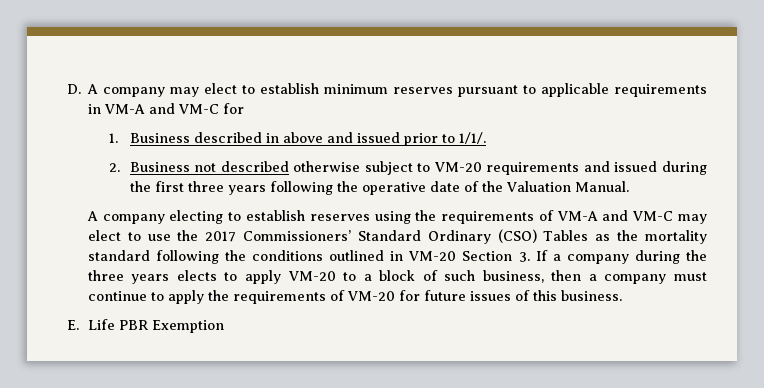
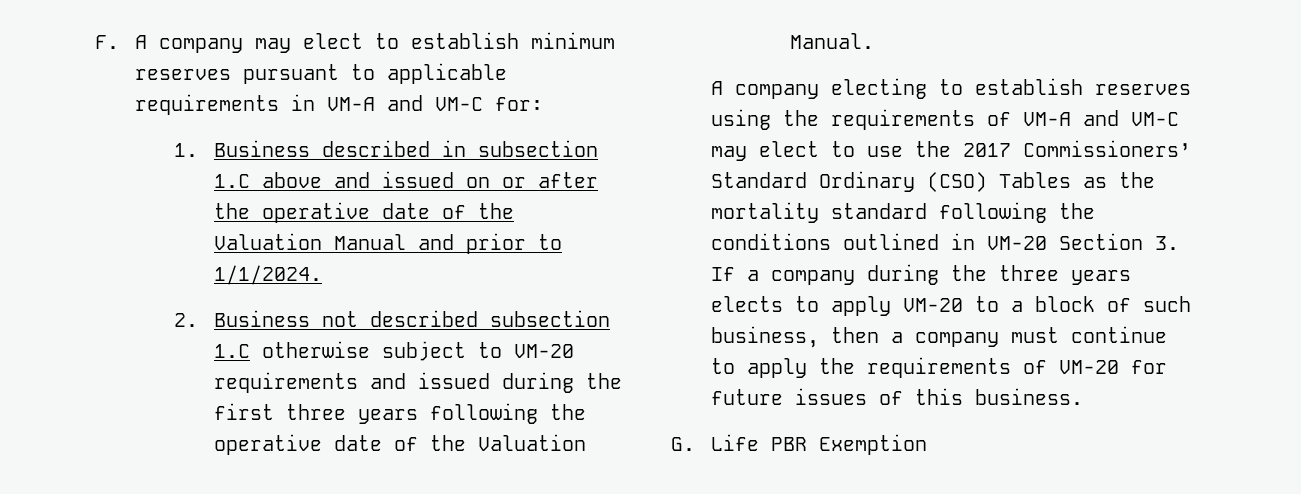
- D. A company may elect to establish minimum reserves pursuant to applicable requirements in VM-A and VM-C for
+ F. A company may elect to establish minimum reserves pursuant to applicable requirements in VM-A and VM-C for:
- 1. Business described in above and issued prior to 1/1/.
+ 1. Business described in subsection 1.C above and issued on or after the operative date of the Valuation Manual and prior to 1/1/2024.
- 2. Business not described otherwise subject to VM-20 requirements and issued during the first three years following the operative date of the Valuation Manual.
+ 2. Business not described subsection 1.C otherwise subject to VM-20 requirements and issued during the first three years following the operative date of the Valuation Manual.
- E. Life PBR Exemption
+ G. Life PBR Exemption

